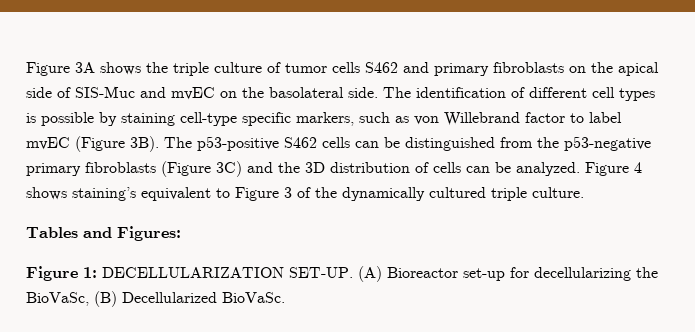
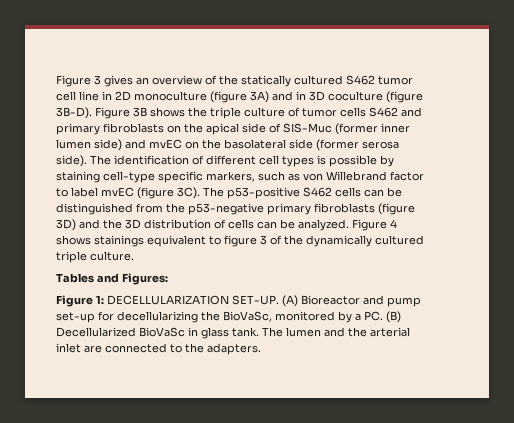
- Figure 3A shows the triple culture of tumor cells S462 and primary fibroblasts on the apical side of SIS-Muc and mvEC on the basolateral side.
+ Figure 3 gives an overview of the statically cultured S462 tumor cell line in 2D monoculture (figure 3A) and in 3D coculture (figure 3B-D). Figure 3B shows the triple culture of tumor cells S462 and primary fibroblasts on the apical side of SIS-Muc (former inner lumen side) and mvEC on the basolateral side (former serosa side).
- The identification of different cell types is possible by staining cell-type specific markers, such as von Willebrand factor to label mvEC (Figure 3B).
+ The identification of different cell types is possible by staining cell-type specific markers, such as von Willebrand factor to label mvEC (figure 3C).
- The p53-positive S462 cells can be distinguished from the p53-negative primary fibroblasts (Figure 3C) and the 3D distribution of cells can be analyzed.
+ The p53-positive S462 cells can be distinguished from the p53-negative primary fibroblasts (figure 3D) and the 3D distribution of cells can be analyzed.
- Figure 4 shows staining’s equivalent to Figure 3 of the dynamically cultured triple culture.
+ Figure 4 shows stainings equivalent to figure 3 of the dynamically cultured triple culture.
- (A) Bioreactor set-up for decellularizing the BioVaSc, (B) Decellularized BioVaSc.
+ (A) Bioreactor and pump set-up for decellularizing the BioVaSc, monitored by a PC. (B) Decellularized BioVaSc in glass tank. The lumen and the arterial inlet are connected to the adapters.

